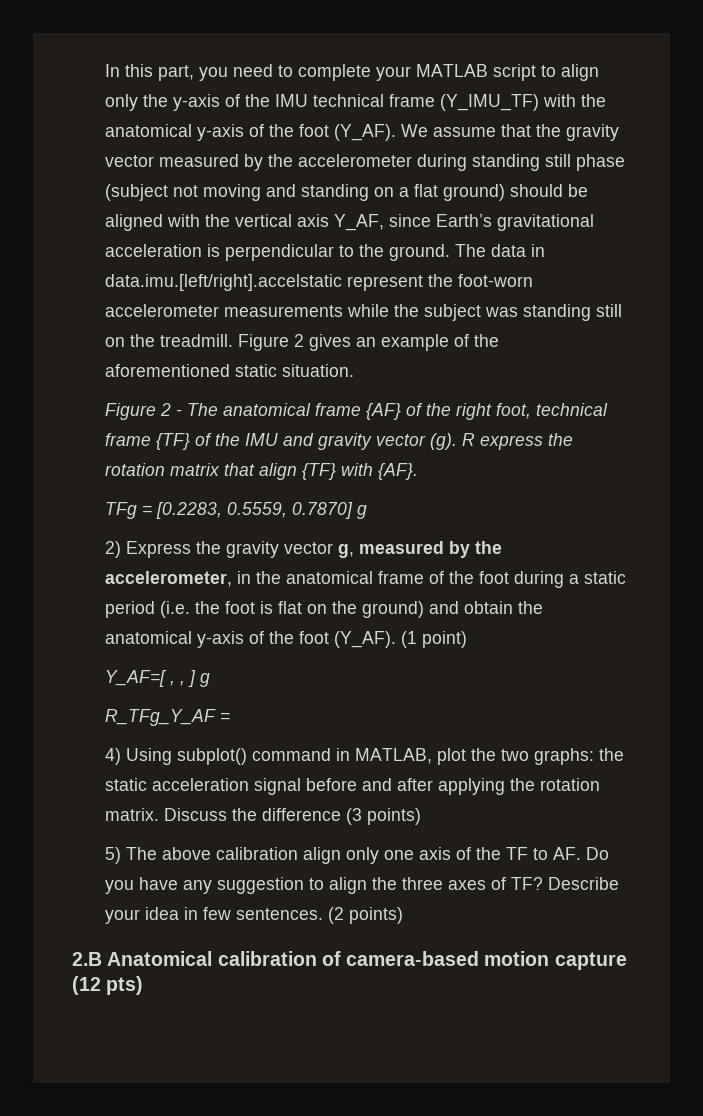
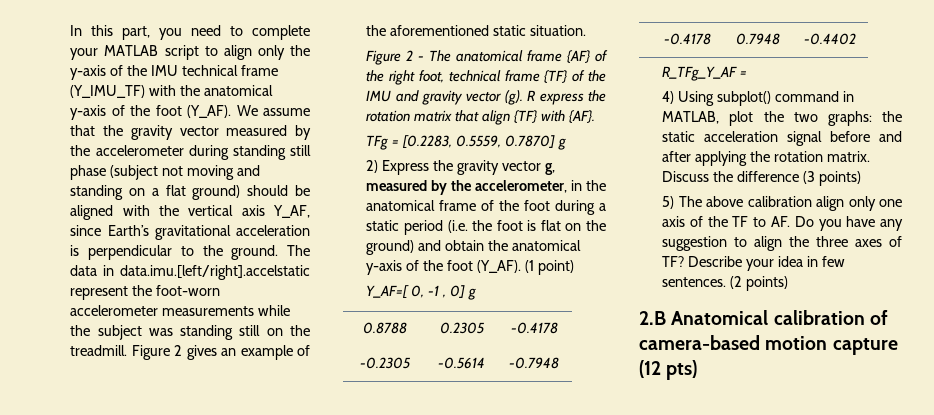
- Y_AF=[ , , ] g
+ Y_AF=[ 0, -1 , 0] g
+ 0.8788 | 0.2305 | -0.4178
+ -0.2305 | -0.5614 | -0.7948
+ -0.4178 | 0.7948 | -0.4402

